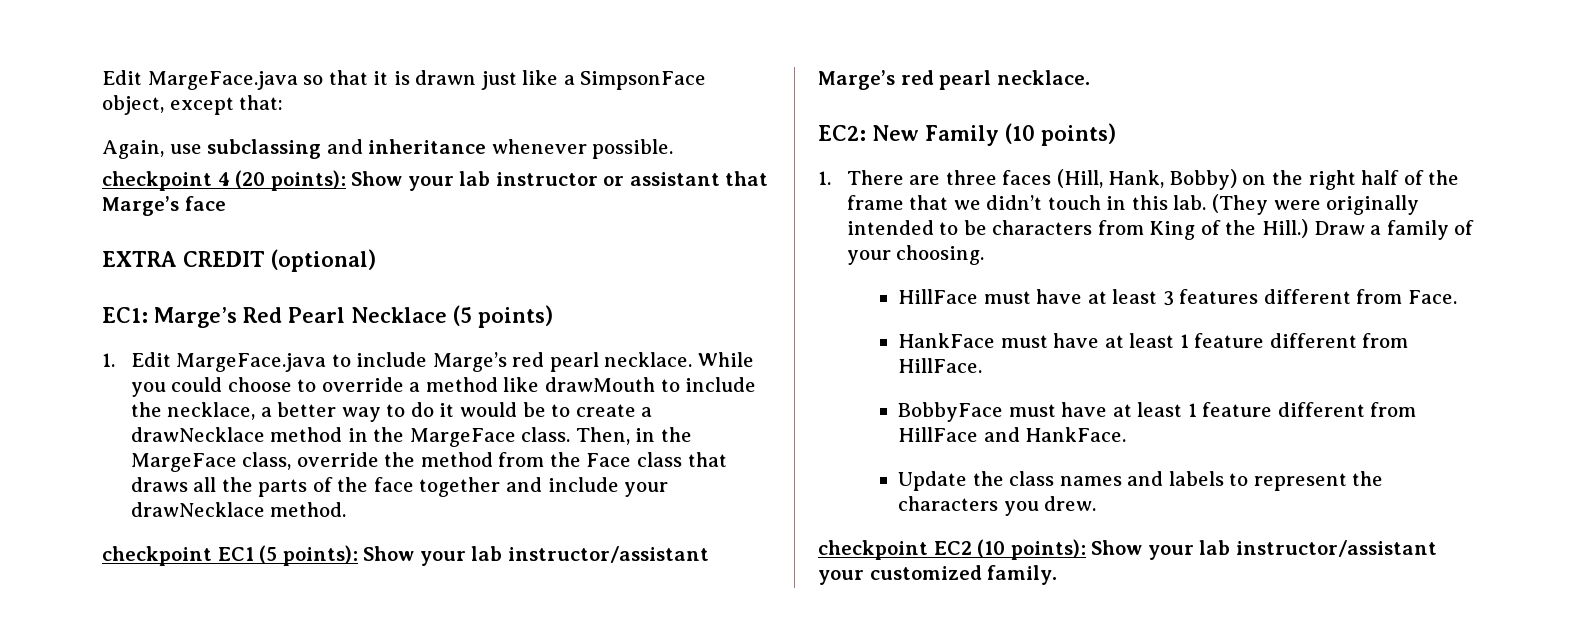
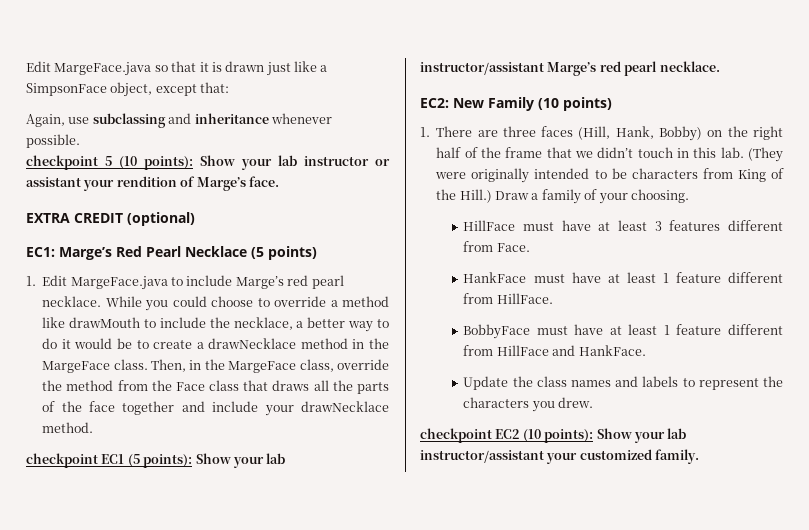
- checkpoint 4 (20 points): Show your lab instructor or assistant that Marge’s face
+ checkpoint 5 (10 points): Show your lab instructor or assistant your rendition of Marge’s face.

